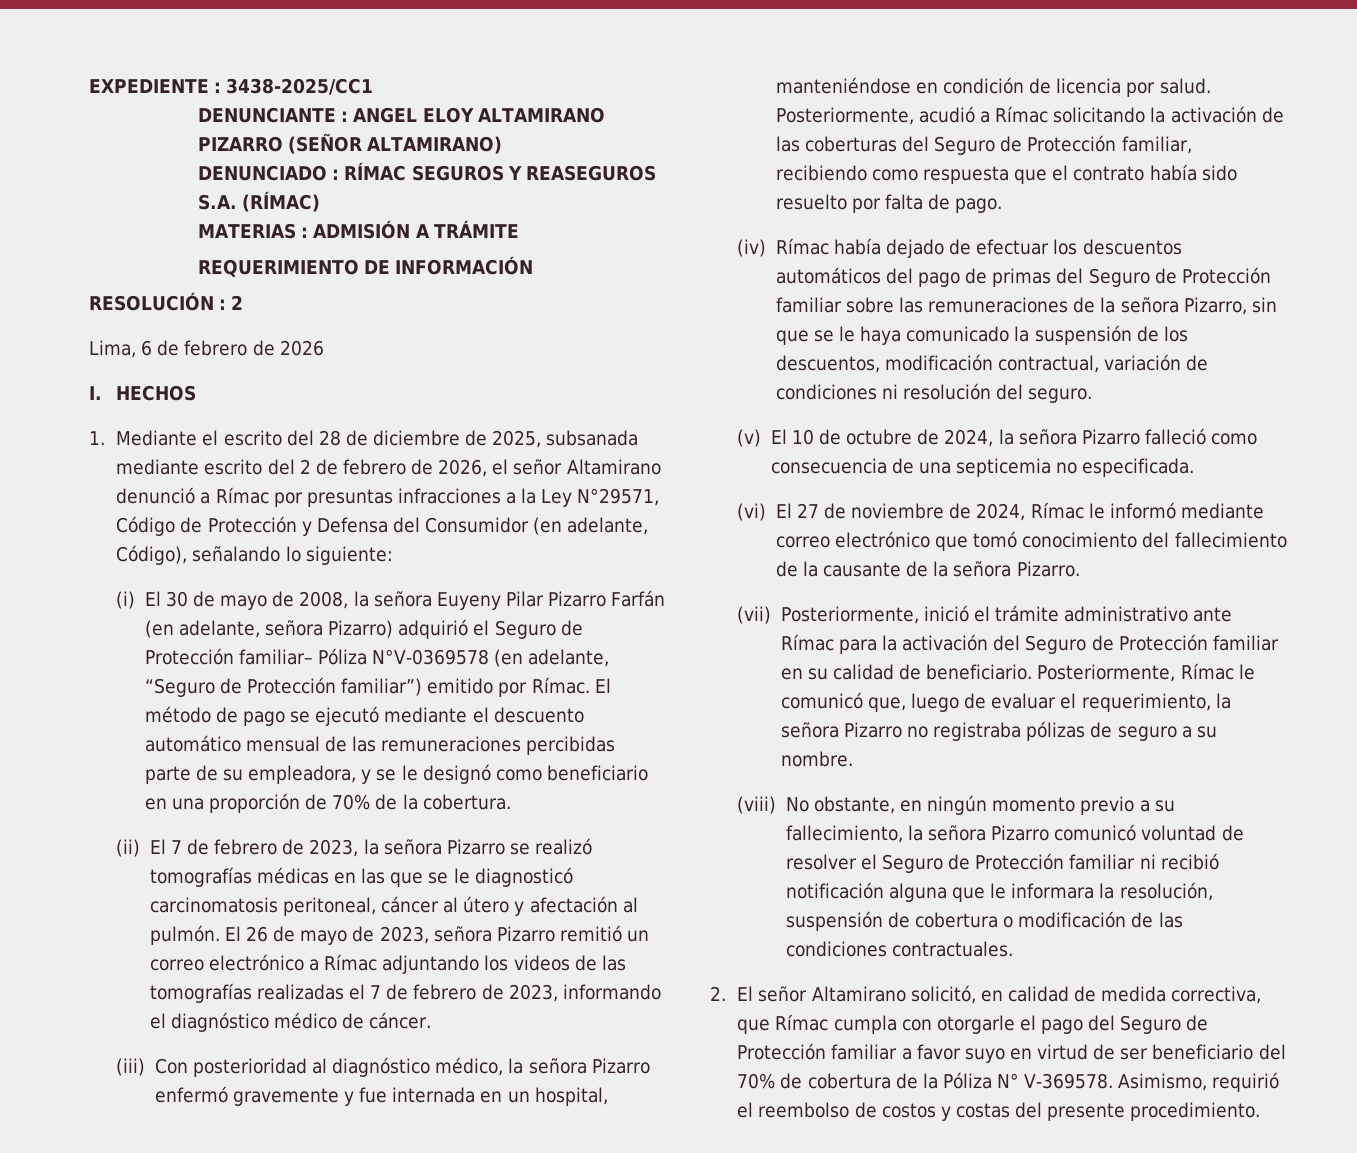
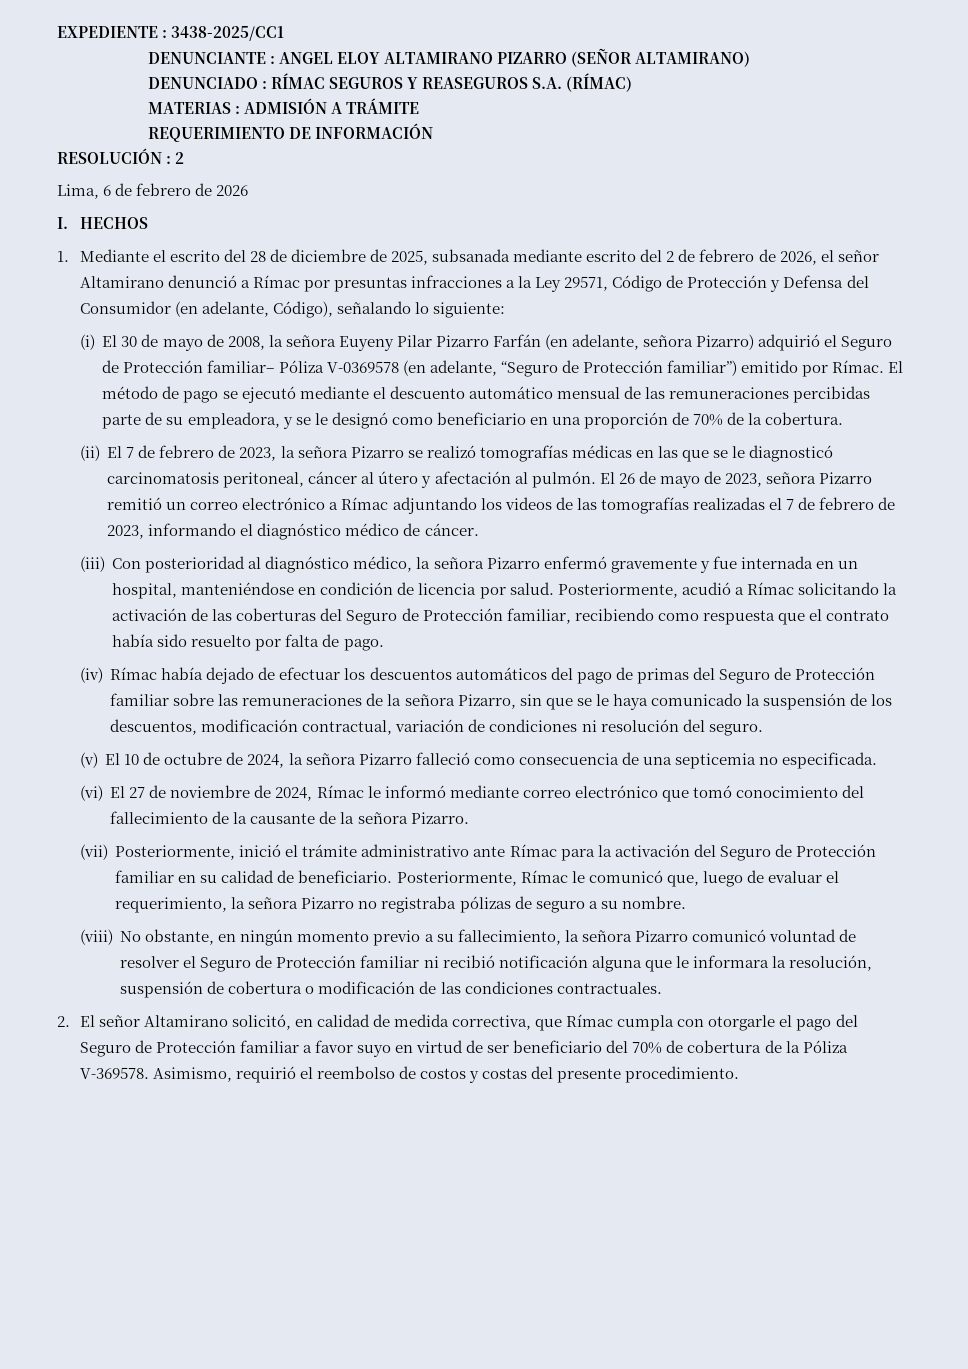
- 1. Mediante el escrito del 28 de diciembre de 2025, subsanada mediante escrito del 2 de febrero de 2026, el señor Altamirano denunció a Rímac por presuntas infracciones a la Ley N°29571, Código de Protección y Defensa del Consumidor (en adelante, Código), señalando lo siguiente:
+ 1. Mediante el escrito del 28 de diciembre de 2025, subsanada mediante escrito del 2 de febrero de 2026, el señor Altamirano denunció a Rímac por presuntas infracciones a la Ley 29571, Código de Protección y Defensa del Consumidor (en adelante, Código), señalando lo siguiente:
- (i) El 30 de mayo de 2008, la señora Euyeny Pilar Pizarro Farfán (en adelante, señora Pizarro) adquirió el Seguro de Protección familiar– Póliza N°V-0369578 (en adelante, “Seguro de Protección familiar”) emitido por Rímac.
+ (i) El 30 de mayo de 2008, la señora Euyeny Pilar Pizarro Farfán (en adelante, señora Pizarro) adquirió el Seguro de Protección familiar– Póliza V-0369578 (en adelante, “Seguro de Protección familiar”) emitido por Rímac.
- 2. El señor Altamirano solicitó, en calidad de medida correctiva, que Rímac cumpla con otorgarle el pago del Seguro de Protección familiar a favor suyo en virtud de ser beneficiario del 70% de cobertura de la Póliza N° V-369578.
+ 2. El señor Altamirano solicitó, en calidad de medida correctiva, que Rímac cumpla con otorgarle el pago del Seguro de Protección familiar a favor suyo en virtud de ser beneficiario del 70% de cobertura de la Póliza V-369578.

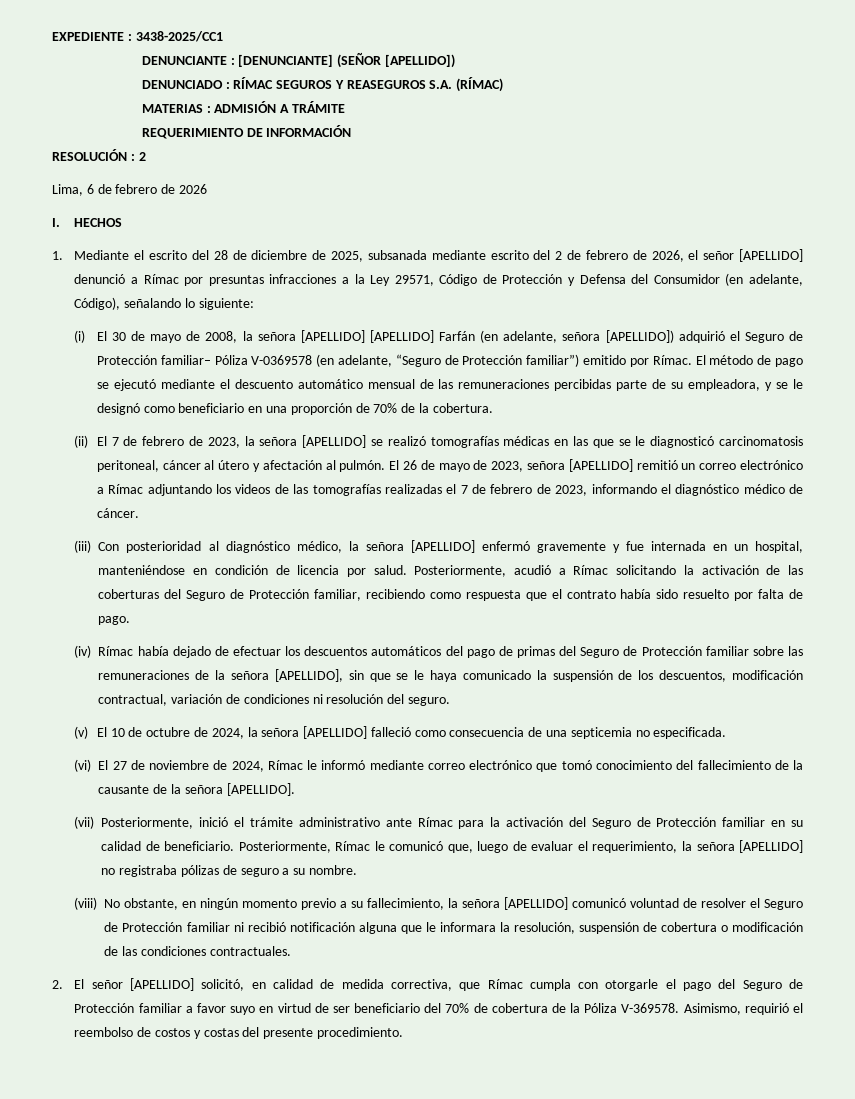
- DENUNCIANTE : ANGEL ELOY ALTAMIRANO PIZARRO (SEÑOR ALTAMIRANO)
+ DENUNCIANTE : [DENUNCIANTE] (SEÑOR [APELLIDO])
- 1. Mediante el escrito del 28 de diciembre de 2025, subsanada mediante escrito del 2 de febrero de 2026, el señor Altamirano denunció a Rímac por presuntas infracciones a la Ley 29571, Código de Protección y Defensa del Consumidor (en adelante, Código), señalando lo siguiente:
+ 1. Mediante el escrito del 28 de diciembre de 2025, subsanada mediante escrito del 2 de febrero de 2026, el señor [APELLIDO] denunció a Rímac por presuntas infracciones a la Ley 29571, Código de Protección y Defensa del Consumidor (en adelante, Código), señalando lo siguiente:
- (i) El 30 de mayo de 2008, la señora Euyeny Pilar Pizarro Farfán (en adelante, señora Pizarro) adquirió el Seguro de Protección familiar– Póliza V-0369578 (en adelante, “Seguro de Protección familiar”) emitido por Rímac.
+ (i) El 30 de mayo de 2008, la señora [APELLIDO] [APELLIDO] Farfán (en adelante, señora [APELLIDO]) adquirió el Seguro de Protección familiar– Póliza V-0369578 (en adelante, “Seguro de Protección familiar”) emitido por Rímac.
- (ii) El 7 de febrero de 2023, la señora Pizarro se realizó tomografías médicas en las que se le diagnosticó carcinomatosis peritoneal, cáncer al útero y afectación al pulmón.
+ (ii) El 7 de febrero de 2023, la señora [APELLIDO] se realizó tomografías médicas en las que se le diagnosticó carcinomatosis peritoneal, cáncer al útero y afectación al pulmón.
- El 26 de mayo de 2023, señora Pizarro remitió un correo electrónico a Rímac adjuntando los videos de las tomografías realizadas el 7 de febrero de 2023, informando el diagnóstico médico de cáncer.
+ El 26 de mayo de 2023, señora [APELLIDO] remitió un correo electrónico a Rímac adjuntando los videos de las tomografías realizadas el 7 de febrero de 2023, informando el diagnóstico médico de cáncer.
- (iii) Con posterioridad al diagnóstico médico, la señora Pizarro enfermó gravemente y fue internada en un hospital, manteniéndose en condición de licencia por salud.
+ (iii) Con posterioridad al diagnóstico médico, la señora [APELLIDO] enfermó gravemente y fue internada en un hospital, manteniéndose en condición de licencia por salud.
- (iv) Rímac había dejado de efectuar los descuentos automáticos del pago de primas del Seguro de Protección familiar sobre las remuneraciones de la señora Pizarro, sin que se le haya comunicado la suspensión de los descuentos, modificación contractual, variación de condiciones ni resolución del seguro.
+ (iv) Rímac había dejado de efectuar los descuentos automáticos del pago de primas del Seguro de Protección familiar sobre las remuneraciones de la señora [APELLIDO], sin que se le haya comunicado la suspensión de los descuentos, modificación contractual, variación de condiciones ni resolución del seguro.
- (v) El 10 de octubre de 2024, la señora Pizarro falleció como consecuencia de una septicemia no especificada.
+ (v) El 10 de octubre de 2024, la señora [APELLIDO] falleció como consecuencia de una septicemia no especificada.
- (vi) El 27 de noviembre de 2024, Rímac le informó mediante correo electrónico que tomó conocimiento del fallecimiento de la causante de la señora Pizarro.
+ (vi) El 27 de noviembre de 2024, Rímac le informó mediante correo electrónico que tomó conocimiento del fallecimiento de la causante de la señora [APELLIDO].
- Posteriormente, Rímac le comunicó que, luego de evaluar el requerimiento, la señora Pizarro no registraba pólizas de seguro a su nombre.
+ Posteriormente, Rímac le comunicó que, luego de evaluar el requerimiento, la señora [APELLIDO] no registraba pólizas de seguro a su nombre.
- (viii) No obstante, en ningún momento previo a su fallecimiento, la señora Pizarro comunicó voluntad de resolver el Seguro de Protección familiar ni recibió notificación alguna que le informara la resolución, suspensión de cobertura o modificación de las condiciones contractuales.
+ (viii) No obstante, en ningún momento previo a su fallecimiento, la señora [APELLIDO] comunicó voluntad de resolver el Seguro de Protección familiar ni recibió notificación alguna que le informara la resolución, suspensión de cobertura o modificación de las condiciones contractuales.
- 2. El señor Altamirano solicitó, en calidad de medida correctiva, que Rímac cumpla con otorgarle el pago del Seguro de Protección familiar a favor suyo en virtud de ser beneficiario del 70% de cobertura de la Póliza V-369578.
+ 2. El señor [APELLIDO] solicitó, en calidad de medida correctiva, que Rímac cumpla con otorgarle el pago del Seguro de Protección familiar a favor suyo en virtud de ser beneficiario del 70% de cobertura de la Póliza V-369578.

